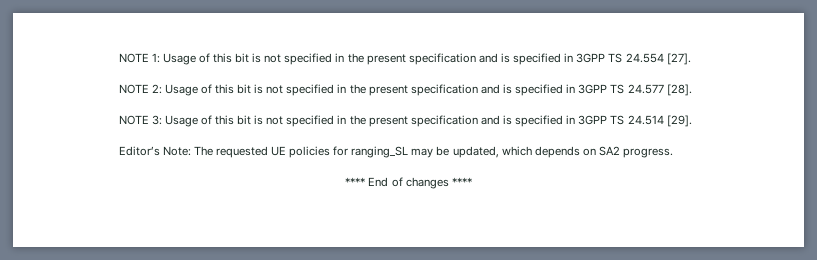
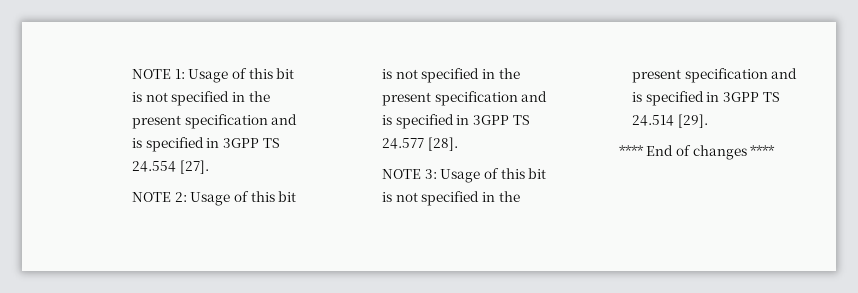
- Editor’s Note: The requested UE policies for ranging_SL may be updated, which depends on SA2 progress.

